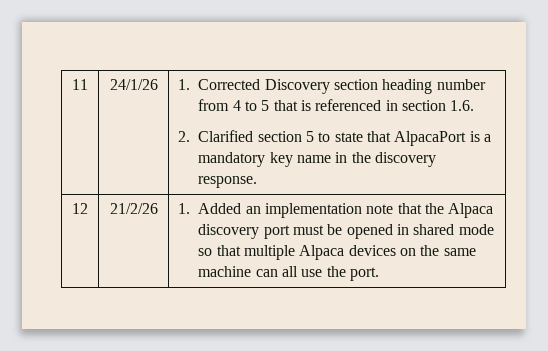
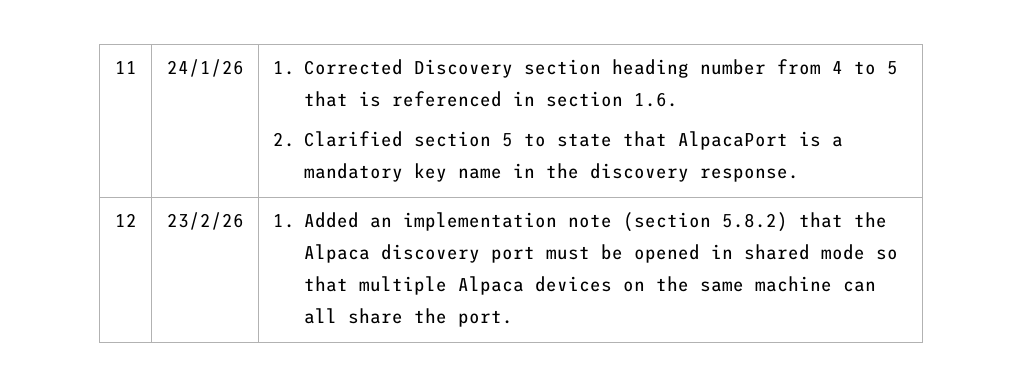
- 12 | 21/2/26 | 1. Added an implementation note that the Alpaca discovery port must be opened in shared mode so that multiple Alpaca devices on the same machine can all use the port.
+ 12 | 23/2/26 | 1. Added an implementation note (section 5.8.2) that the Alpaca discovery port must be opened in shared mode so that multiple Alpaca devices on the same machine can all share the port.

